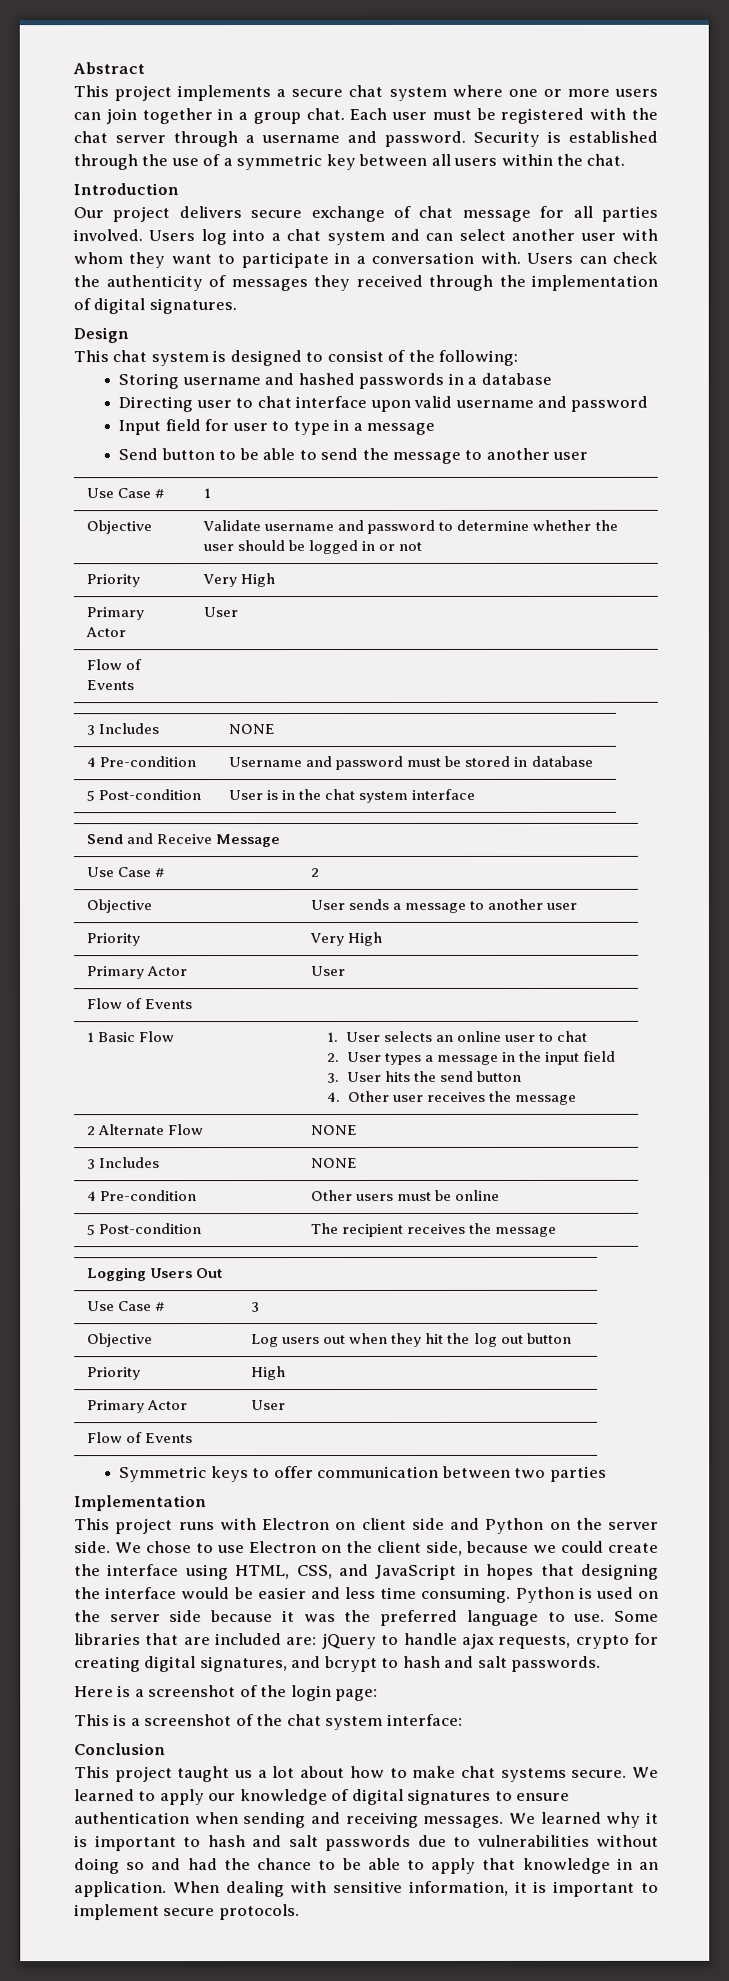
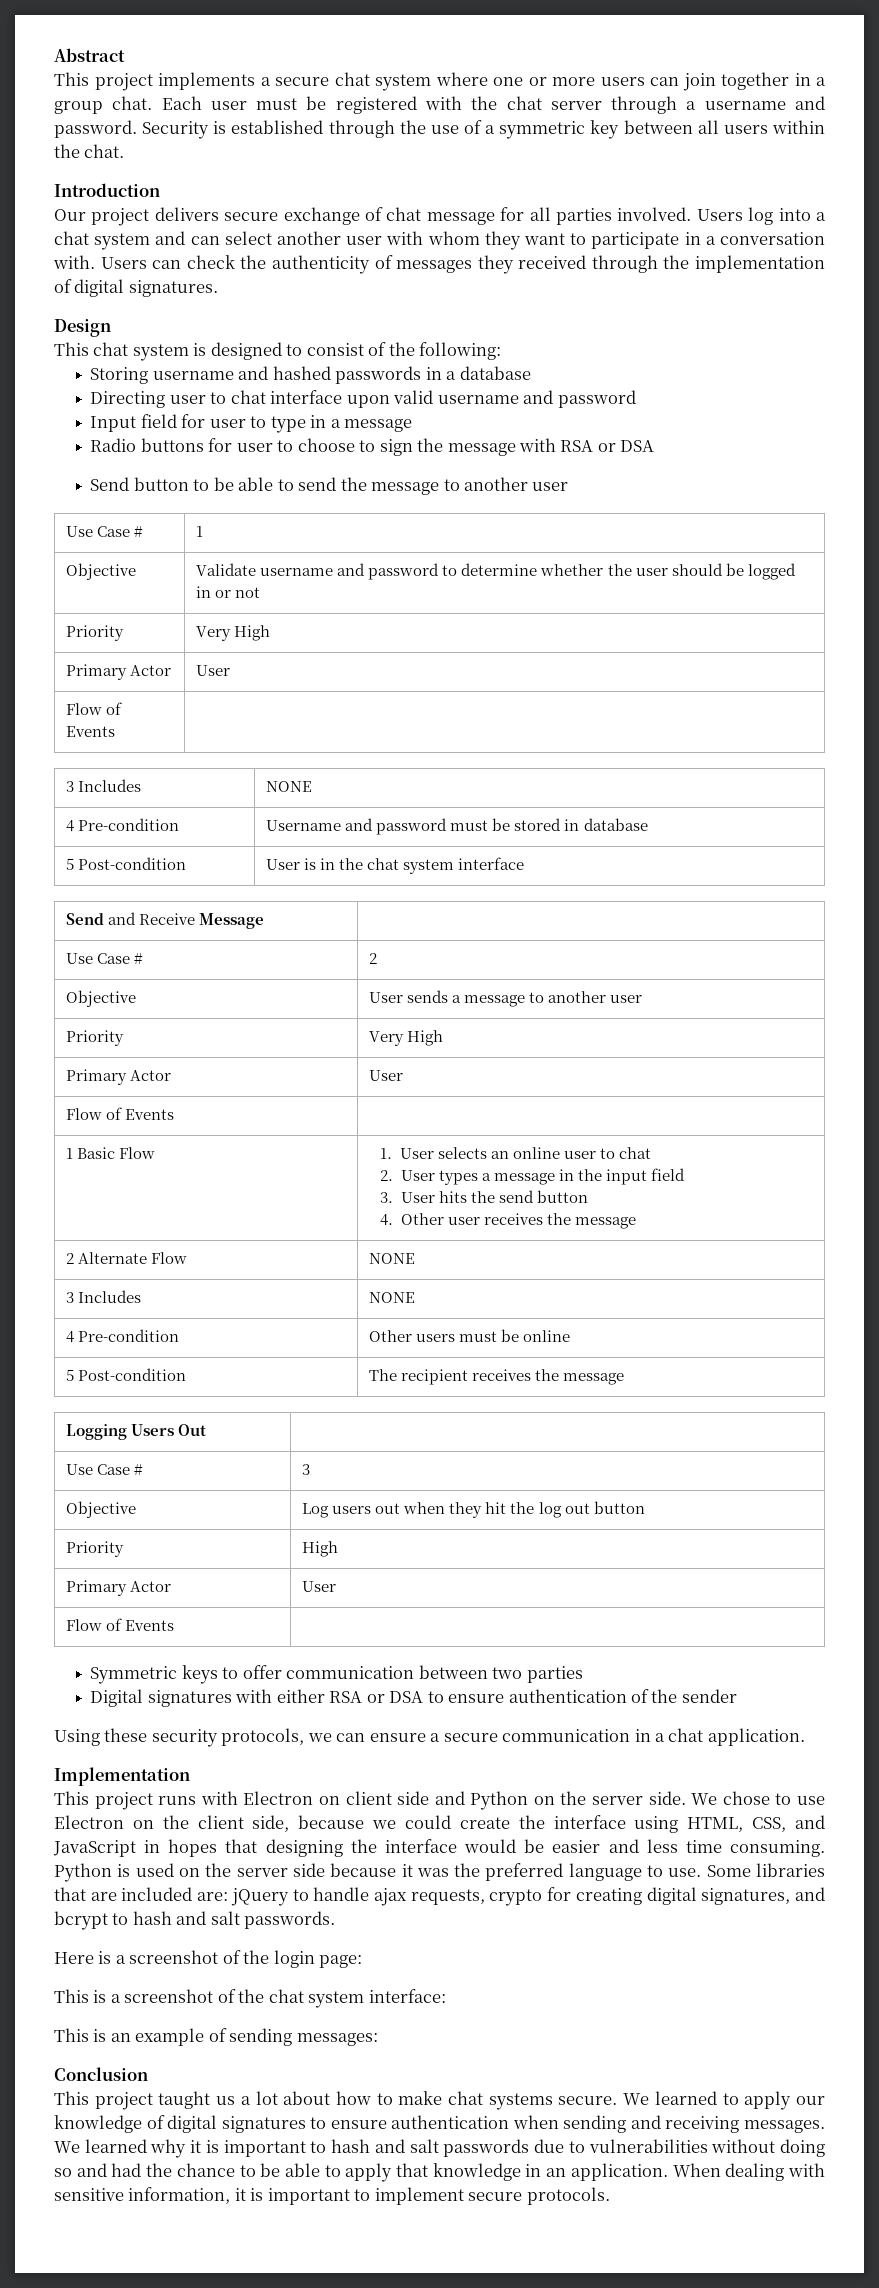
+ Radio buttons for user to choose to sign the message with RSA or DSA
+ Digital signatures with either RSA or DSA to ensure authentication of the sender
+ Using these security protocols, we can ensure a secure communication in a chat application.
+ This is an example of sending messages:

